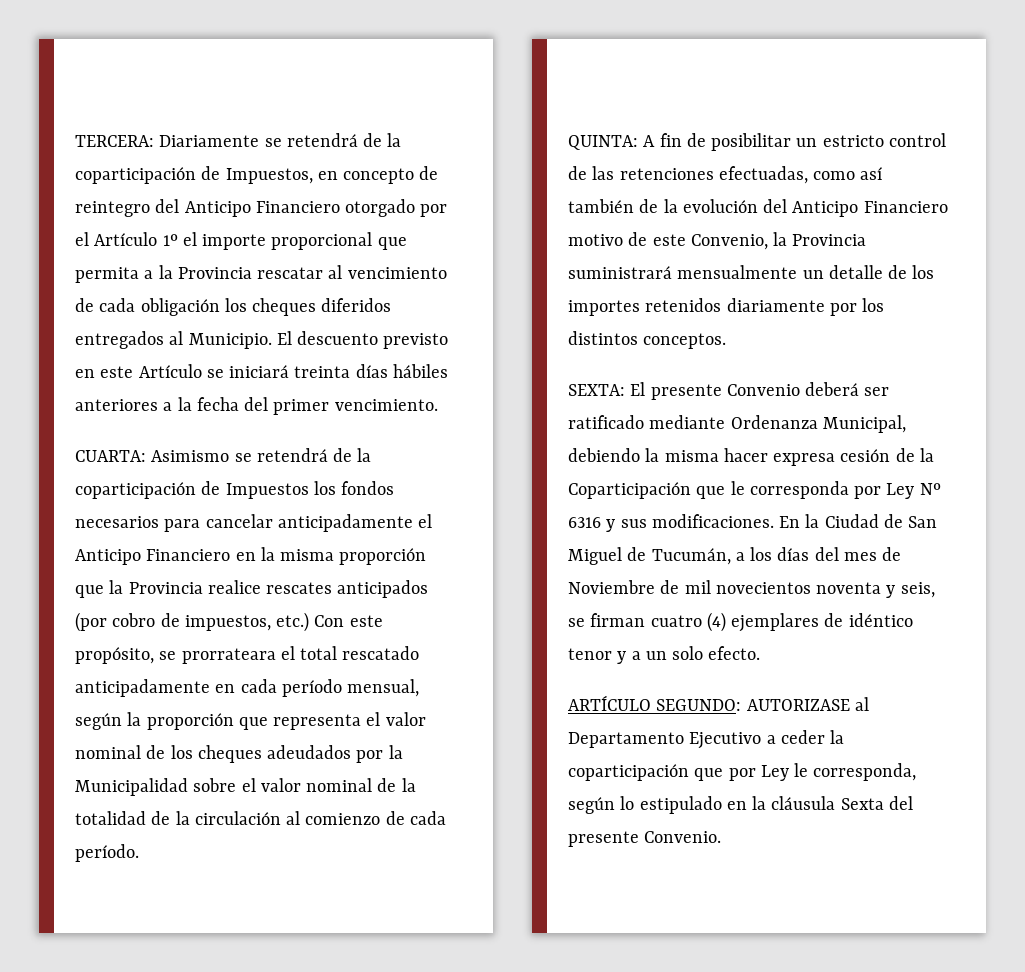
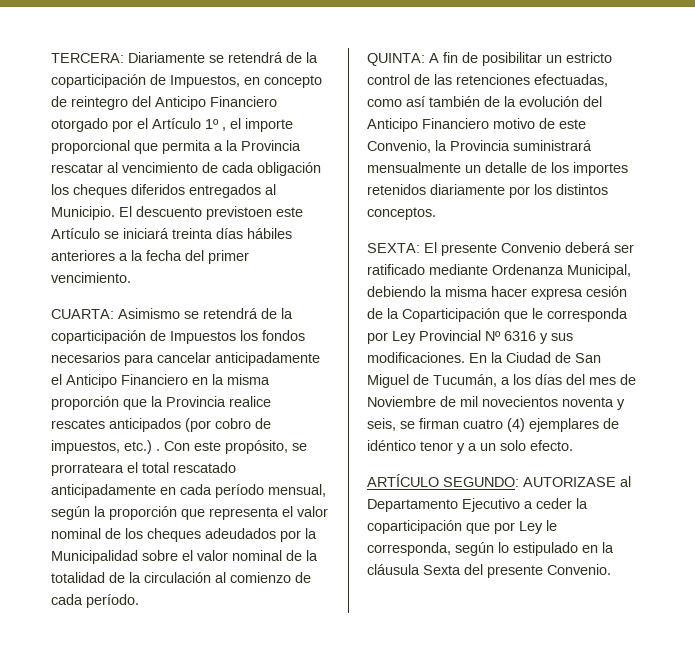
- TERCERA: Diariamente se retendrá de la coparticipación de Impuestos, en concepto de reintegro del Anticipo Financiero otorgado por el Artículo 1º el importe proporcional que permita a la Provincia rescatar al vencimiento de cada obligación los cheques diferidos entregados al Municipio.
+ TERCERA: Diariamente se retendrá de la coparticipación de Impuestos, en concepto de reintegro del Anticipo Financiero otorgado por el Artículo 1º , el importe proporcional que permita a la Provincia rescatar al vencimiento de cada obligación los cheques diferidos entregados al Municipio.
- El descuento previsto en este Artículo se iniciará treinta días hábiles anteriores a la fecha del primer vencimiento.
+ El descuento previstoen este Artículo se iniciará treinta días hábiles anteriores a la fecha del primer vencimiento.
- Asimismo se retendrá de la coparticipación de Impuestos los fondos necesarios para cancelar anticipadamente el Anticipo Financiero en la misma proporción que la Provincia realice rescates anticipados (por cobro de impuestos, etc.) Con este propósito, se prorrateara el total rescatado anticipadamente en cada período mensual, según la proporción que representa el valor nominal de los cheques adeudados por la Municipalidad sobre el valor nominal de la totalidad de la circulación al comienzo de cada período.
+ Asimismo se retendrá de la coparticipación de Impuestos los fondos necesarios para cancelar anticipadamente el Anticipo Financiero en la misma proporción que la Provincia realice rescates anticipados (por cobro de impuestos, etc.) . Con este propósito, se prorrateara el total rescatado anticipadamente en cada período mensual, según la proporción que representa el valor nominal de los cheques adeudados por la Municipalidad sobre el valor nominal de la totalidad de la circulación al comienzo de cada período.
- SEXTA: El presente Convenio deberá ser ratificado mediante Ordenanza Municipal, debiendo la misma hacer expresa cesión de la Coparticipación que le corresponda por Ley Nº 6316 y sus modificaciones.
+ SEXTA: El presente Convenio deberá ser ratificado mediante Ordenanza Municipal, debiendo la misma hacer expresa cesión de la Coparticipación que le corresponda por Ley Provincial Nº 6316 y sus modificaciones.

